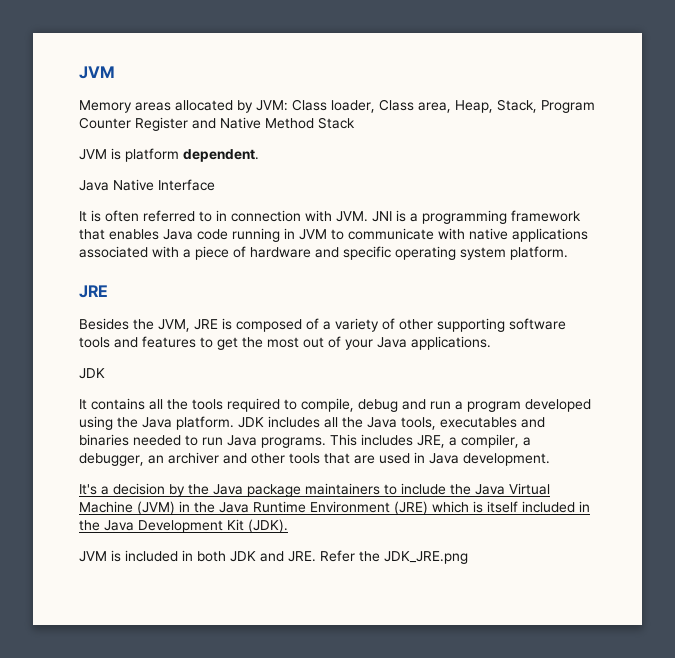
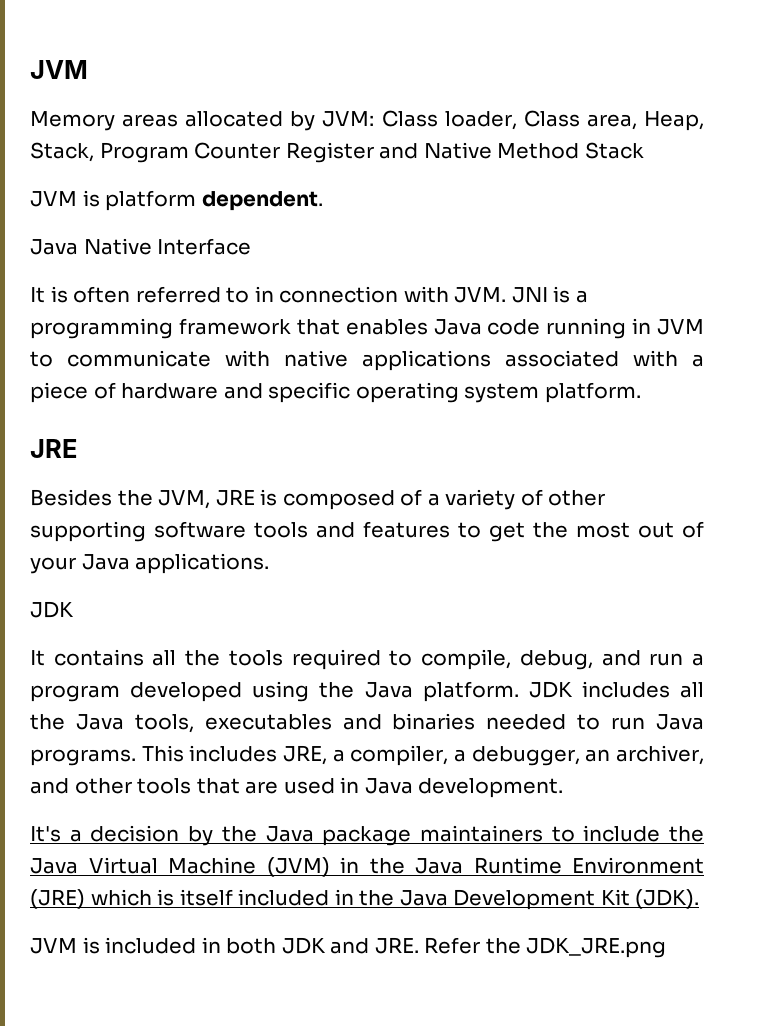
- It contains all the tools required to compile, debug and run a program developed using the Java platform.
+ It contains all the tools required to compile, debug, and run a program developed using the Java platform.
- This includes JRE, a compiler, a debugger, an archiver and other tools that are used in Java development.
+ This includes JRE, a compiler, a debugger, an archiver, and other tools that are used in Java development.

